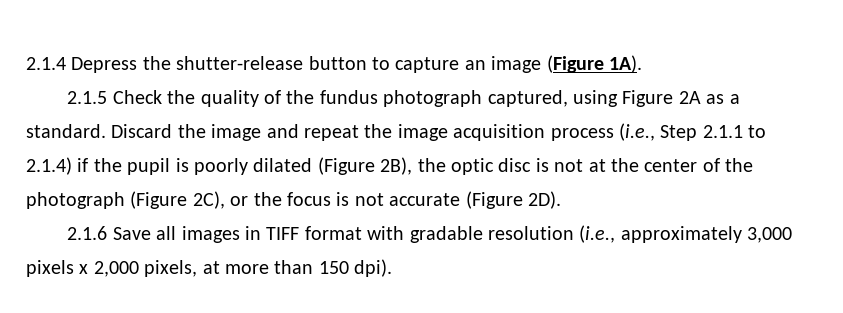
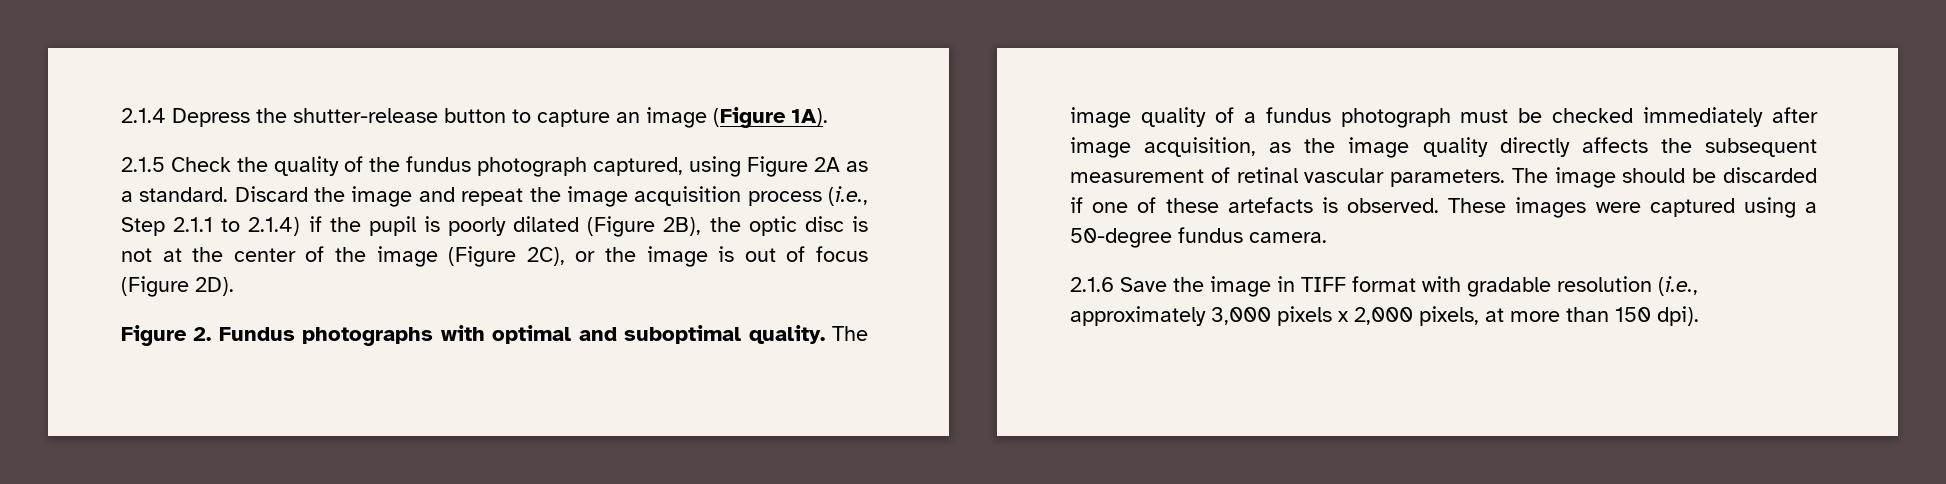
- Discard the image and repeat the image acquisition process (i.e., Step 2.1.1 to 2.1.4) if the pupil is poorly dilated (Figure 2B), the optic disc is not at the center of the photograph (Figure 2C), or the focus is not accurate (Figure 2D).
+ Discard the image and repeat the image acquisition process (i.e., Step 2.1.1 to 2.1.4) if the pupil is poorly dilated (Figure 2B), the optic disc is not at the center of the image (Figure 2C), or the image is out of focus (Figure 2D).
+ Figure 2. Fundus photographs with optimal and suboptimal quality. The image quality of a fundus photograph must be checked immediately after image acquisition, as the image quality directly affects the subsequent measurement of retinal vascular parameters. The image should be discarded if one of these artefacts is observed. These images were captured using a 50-degree fundus camera.
- 2.1.6 Save all images in TIFF format with gradable resolution (i.e., approximately 3,000 pixels x 2,000 pixels, at more than 150 dpi).
+ 2.1.6 Save the image in TIFF format with gradable resolution (i.e., approximately 3,000 pixels x 2,000 pixels, at more than 150 dpi).

